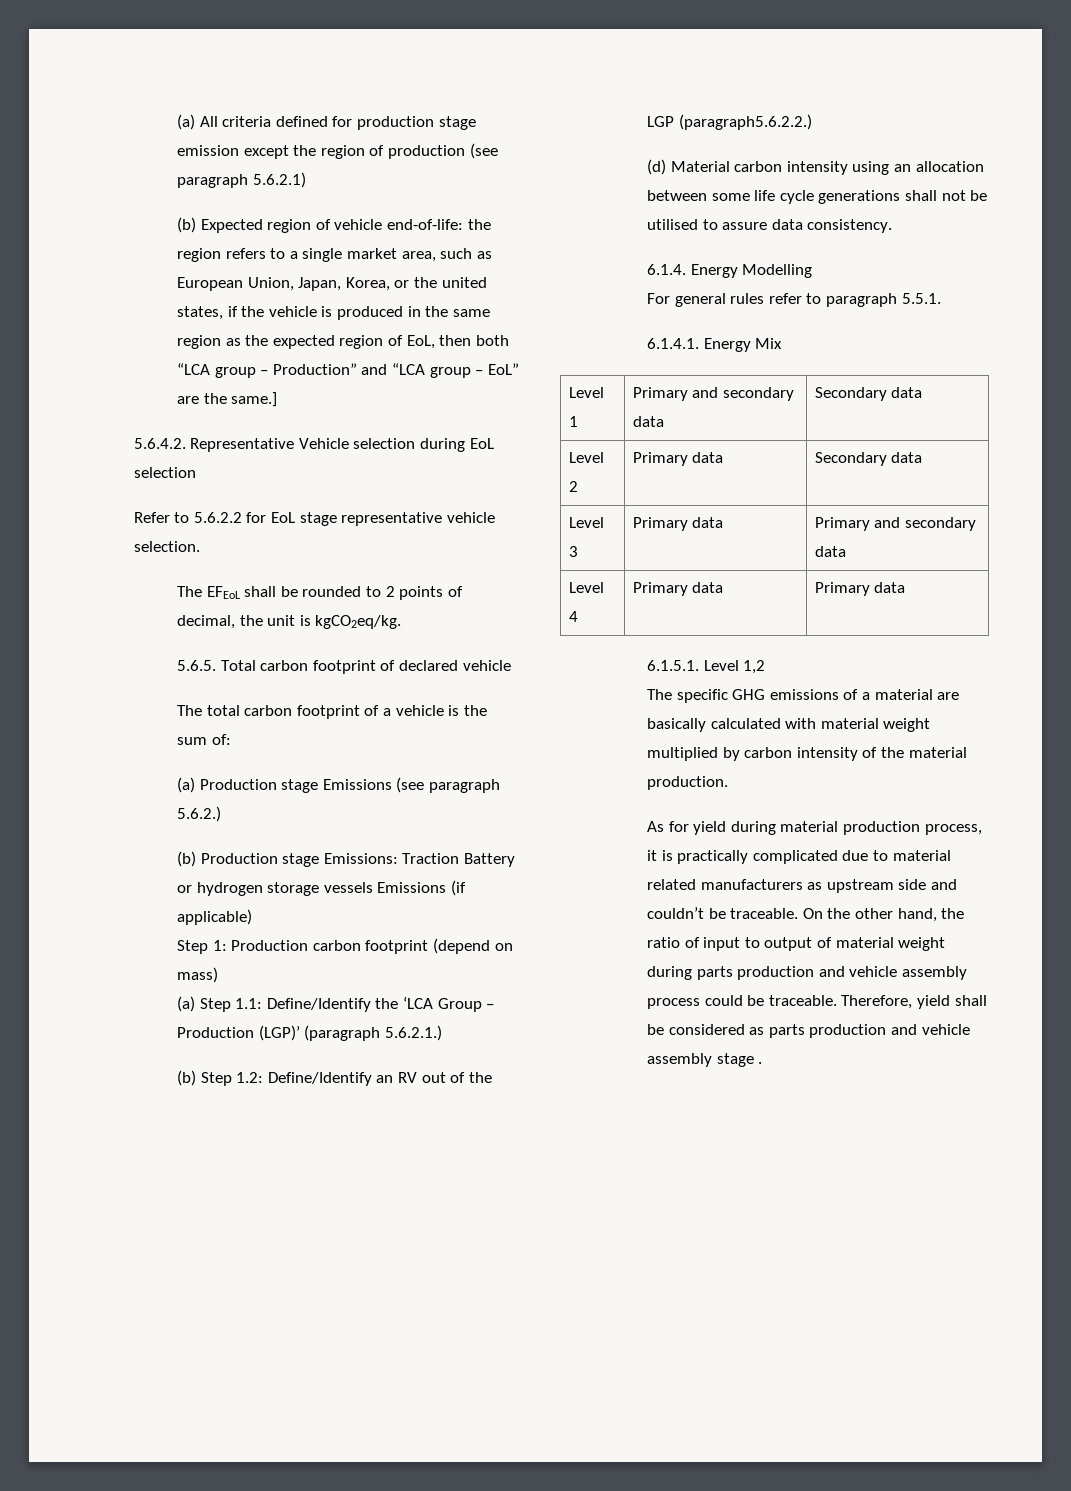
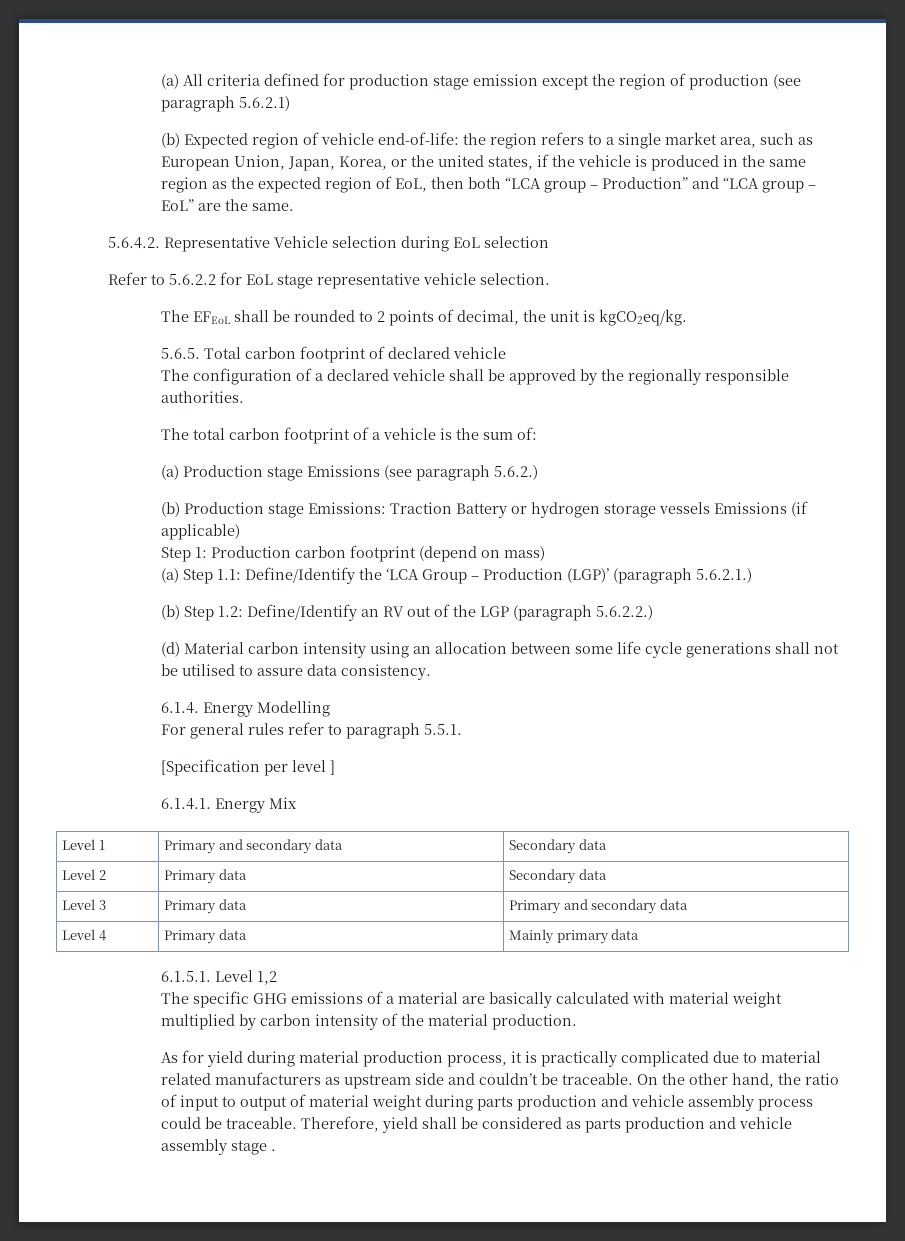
- (b) Expected region of vehicle end-of-life: the region refers to a single market area, such as European Union, Japan, Korea, or the united states, if the vehicle is produced in the same region as the expected region of EoL, then both “LCA group – Production” and “LCA group – EoL” are the same.]
+ (b) Expected region of vehicle end-of-life: the region refers to a single market area, such as European Union, Japan, Korea, or the united states, if the vehicle is produced in the same region as the expected region of EoL, then both “LCA group – Production” and “LCA group – EoL” are the same.
+ The configuration of a declared vehicle shall be approved by the regionally responsible authorities.
- (b) Step 1.2: Define/Identify an RV out of the LGP (paragraph5.6.2.2.)
+ (b) Step 1.2: Define/Identify an RV out of the LGP (paragraph 5.6.2.2.)
+ [Specification per level ]
- Level 4 | Primary data | Primary data
+ Level 4 | Primary data | Mainly primary data

